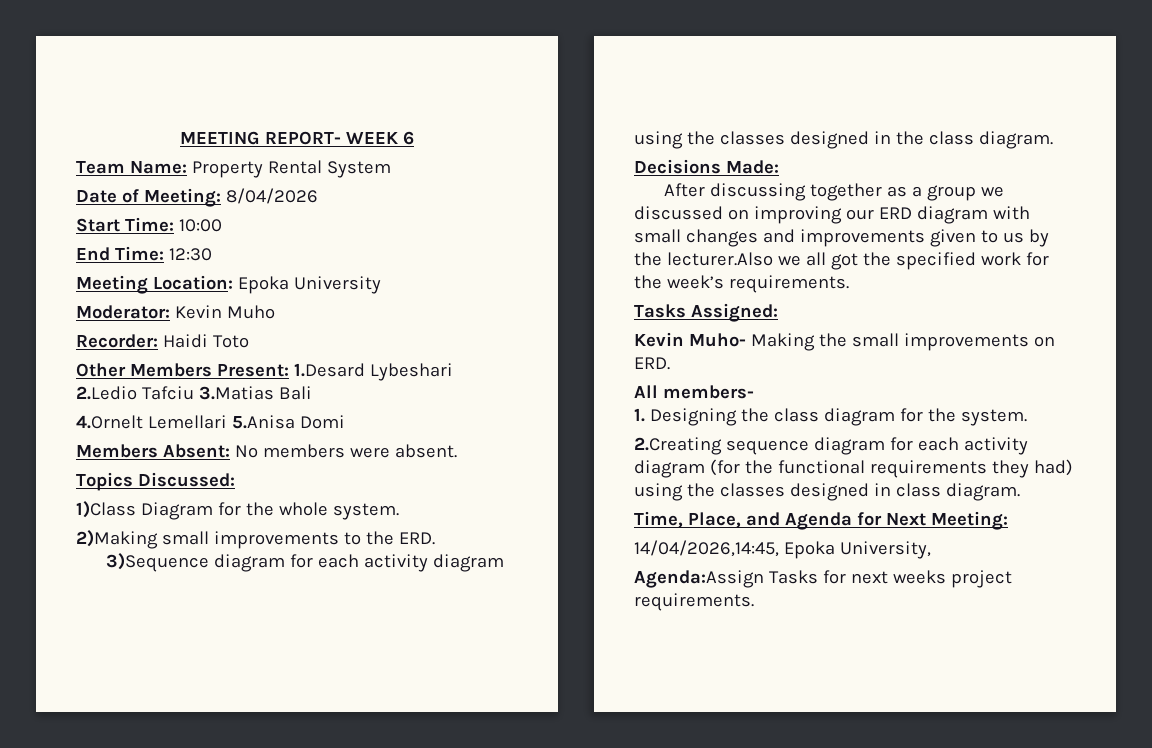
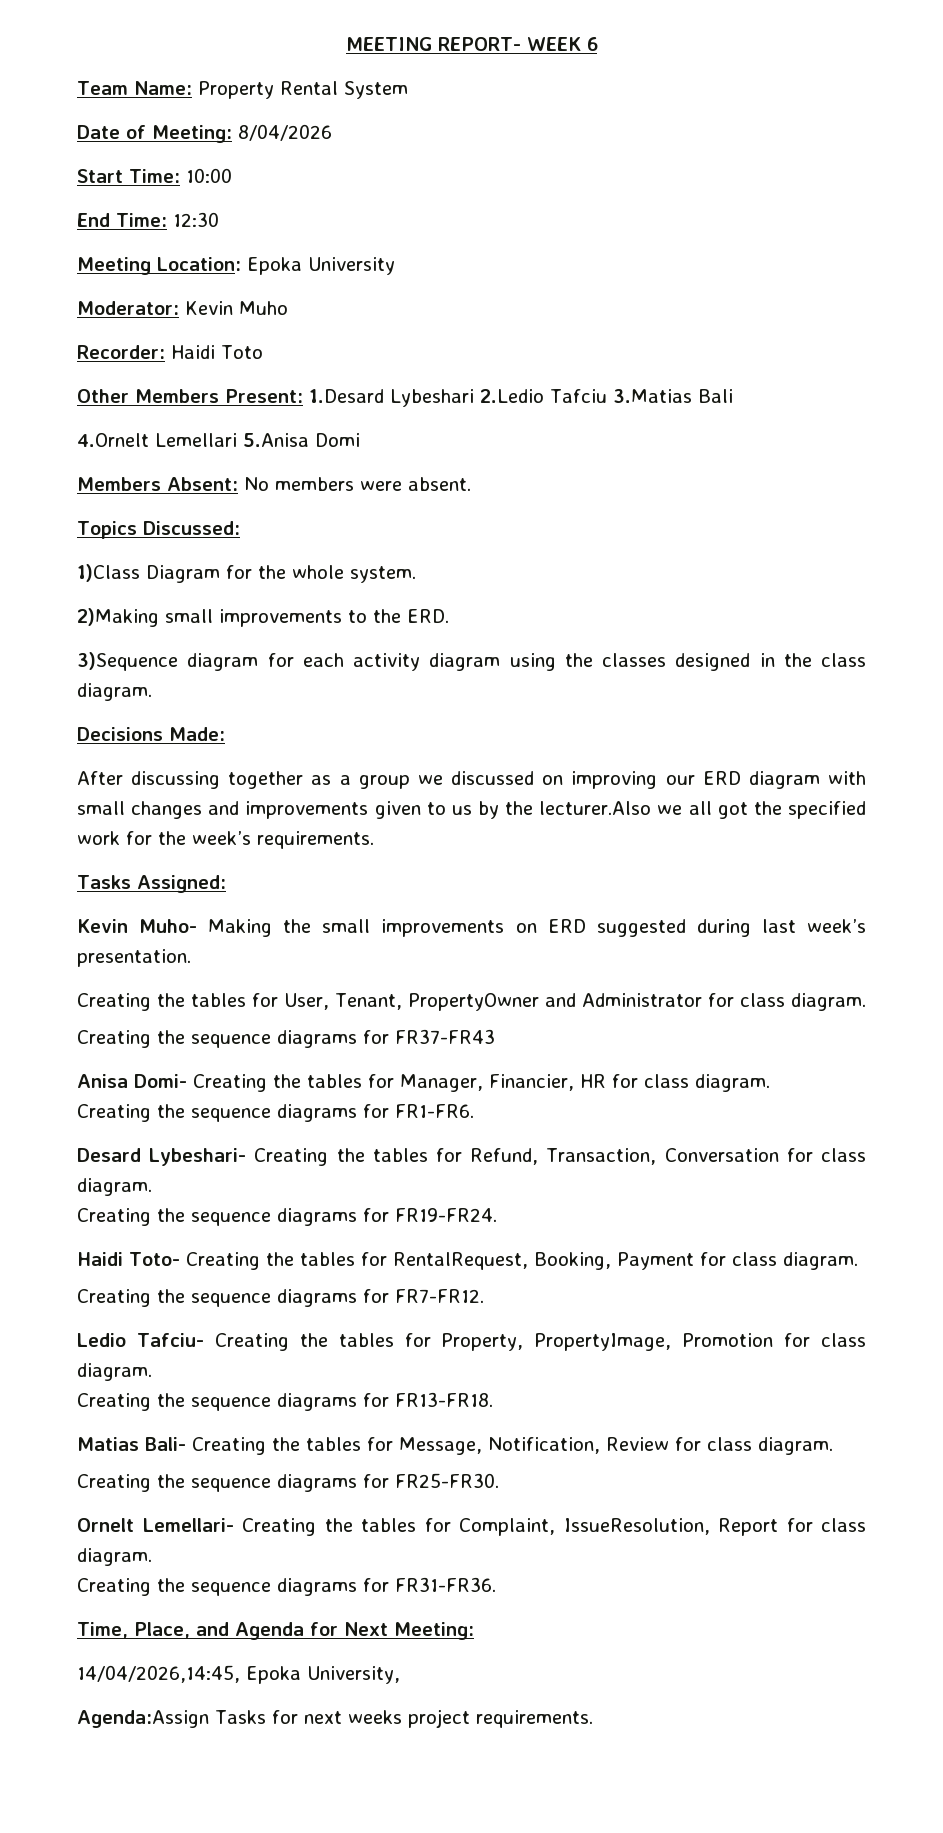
- Kevin Muho- Making the small improvements on ERD.
- All members-
- 1. Designing the class diagram for the system.
- 2.Creating sequence diagram for each activity diagram (for the functional requirements they had) using the classes designed in class diagram.
+ Kevin Muho- Making the small improvements on ERD suggested during last week’s presentation.
+ Creating the tables for User, Tenant, PropertyOwner and Administrator for class diagram.
+ Creating the sequence diagrams for FR37-FR43
+ Anisa Domi- Creating the tables for Manager, Financier, HR for class diagram.
+ Creating the sequence diagrams for FR1-FR6.
+ Desard Lybeshari- Creating the tables for Refund, Transaction, Conversation for class diagram.
+ Creating the sequence diagrams for FR19-FR24.
+ Haidi Toto- Creating the tables for RentalRequest, Booking, Payment for class diagram.
+ Creating the sequence diagrams for FR7-FR12.
+ Ledio Tafciu- Creating the tables for Property, PropertyImage, Promotion for class diagram.
+ Creating the sequence diagrams for FR13-FR18.
+ Matias Bali- Creating the tables for Message, Notification, Review for class diagram.
+ Creating the sequence diagrams for FR25-FR30.
+ Ornelt Lemellari- Creating the tables for Complaint, IssueResolution, Report for class diagram.
+ Creating the sequence diagrams for FR31-FR36.

